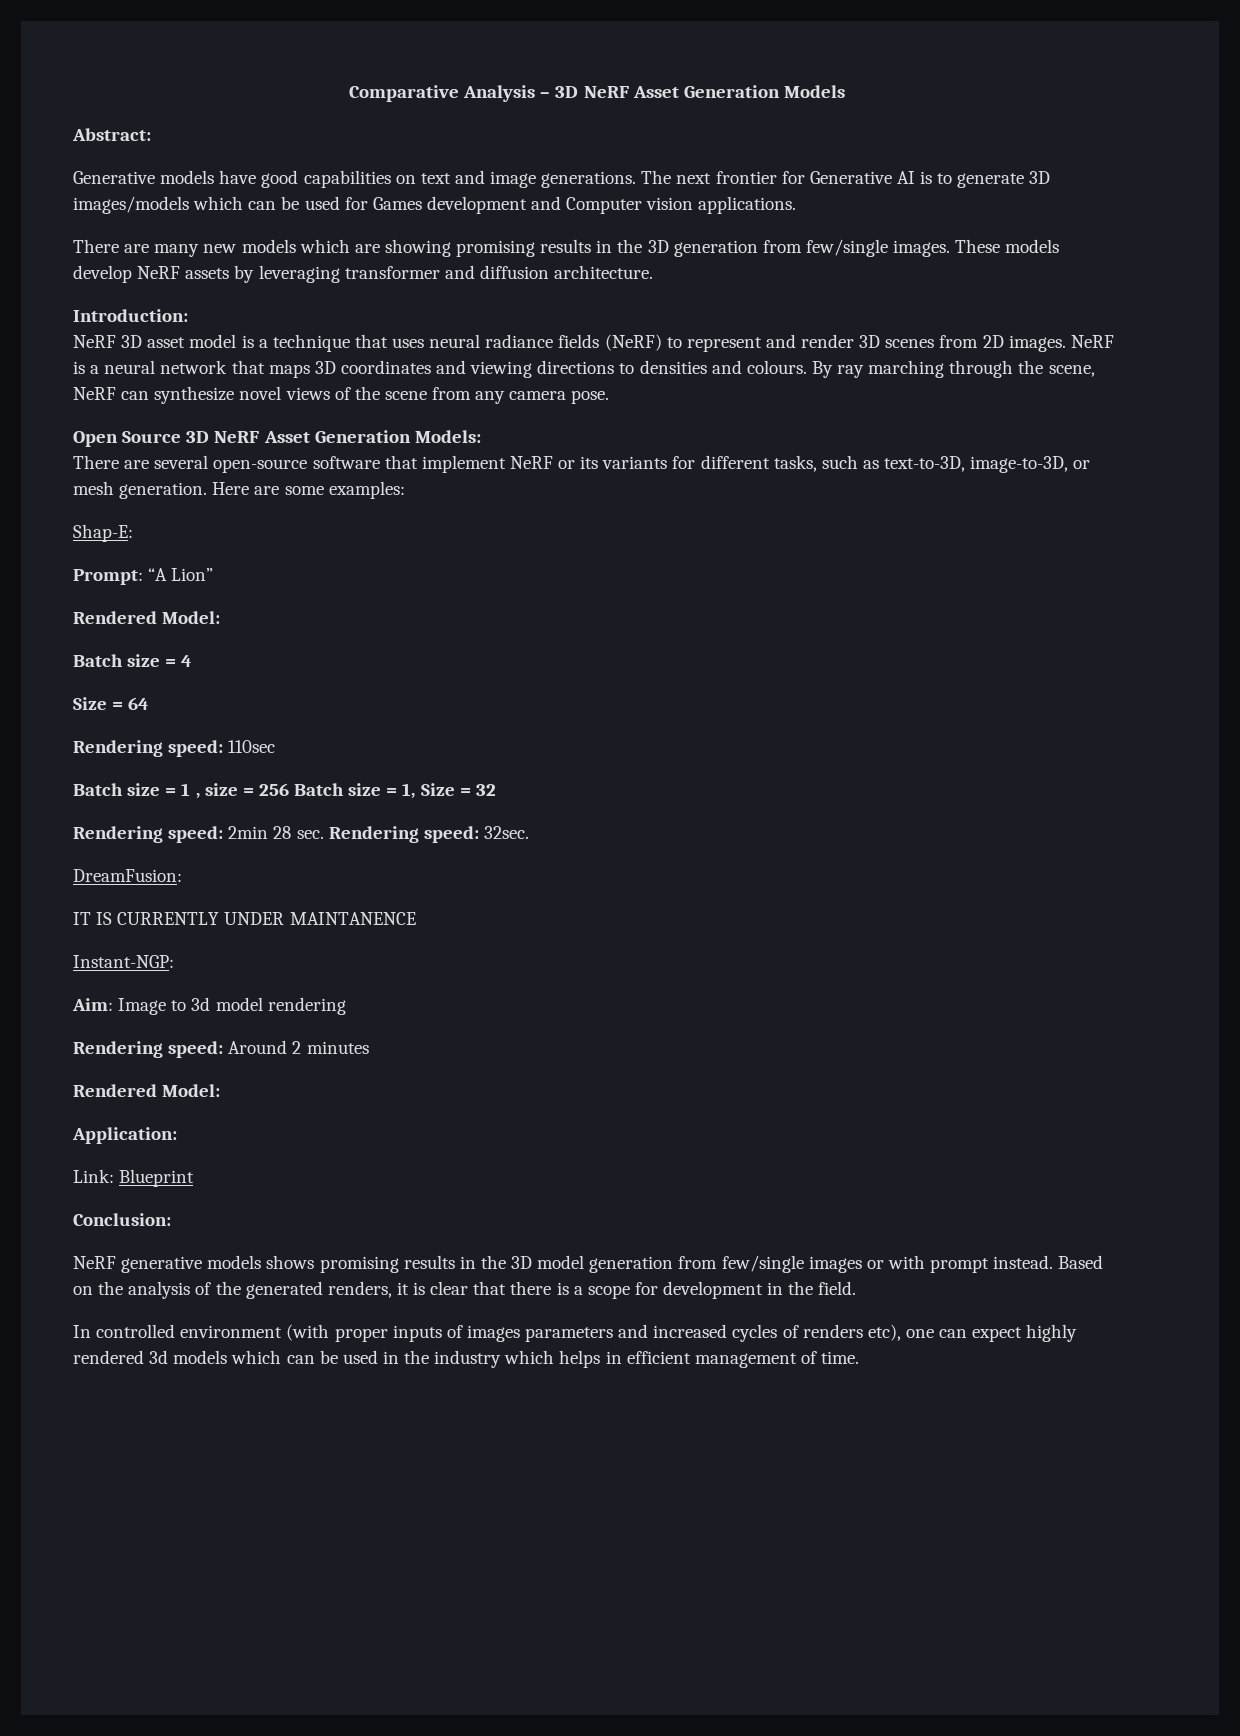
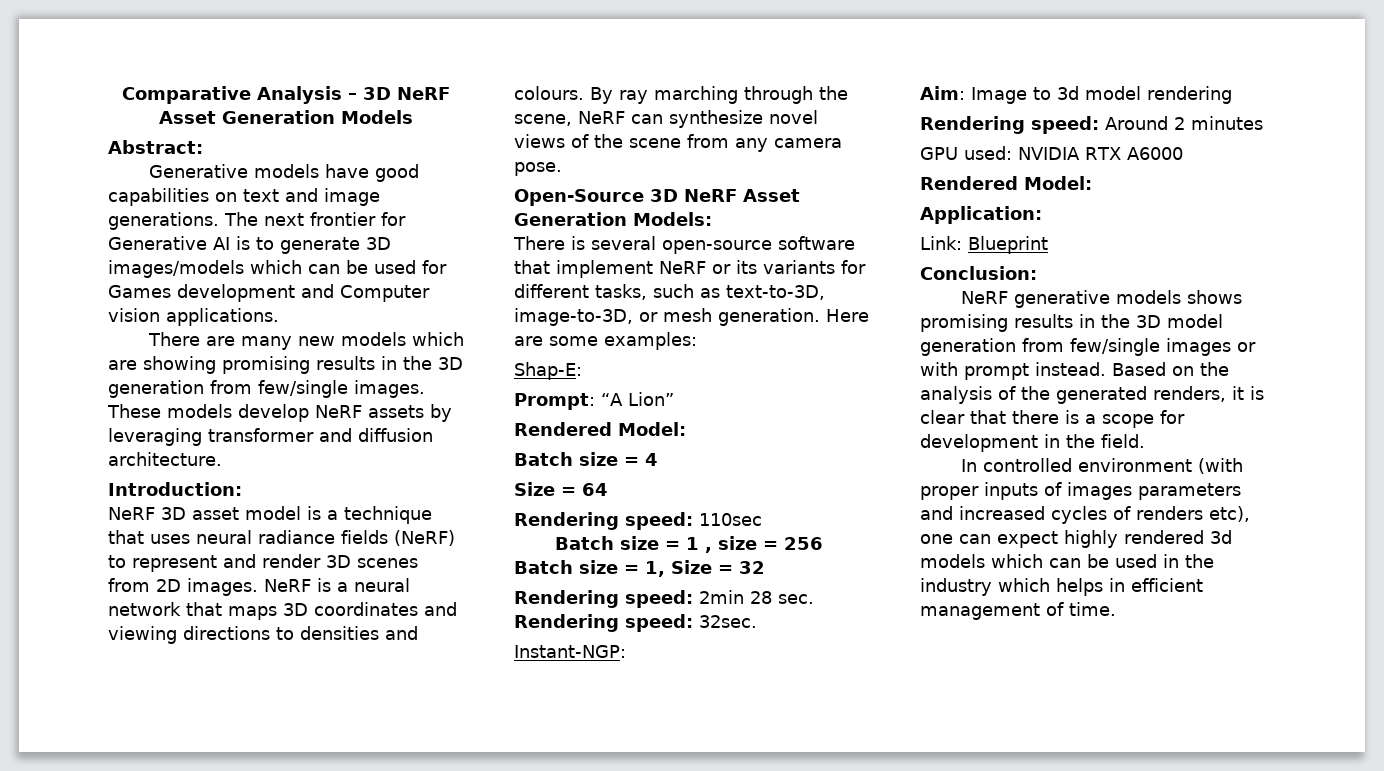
- Open Source 3D NeRF Asset Generation Models:
+ Open-Source 3D NeRF Asset Generation Models:
- There are several open-source software that implement NeRF or its variants for different tasks, such as text-to-3D, image-to-3D, or mesh generation.
+ There is several open-source software that implement NeRF or its variants for different tasks, such as text-to-3D, image-to-3D, or mesh generation.
- DreamFusion:
- IT IS CURRENTLY UNDER MAINTANENCE
+ GPU used: NVIDIA RTX A6000

